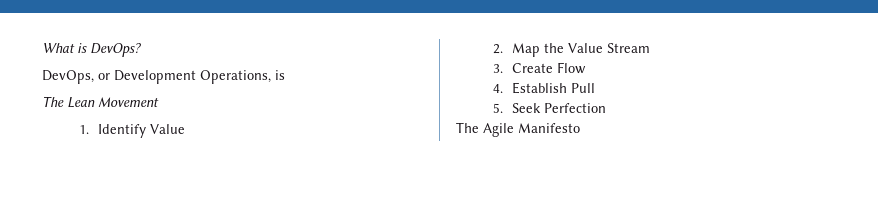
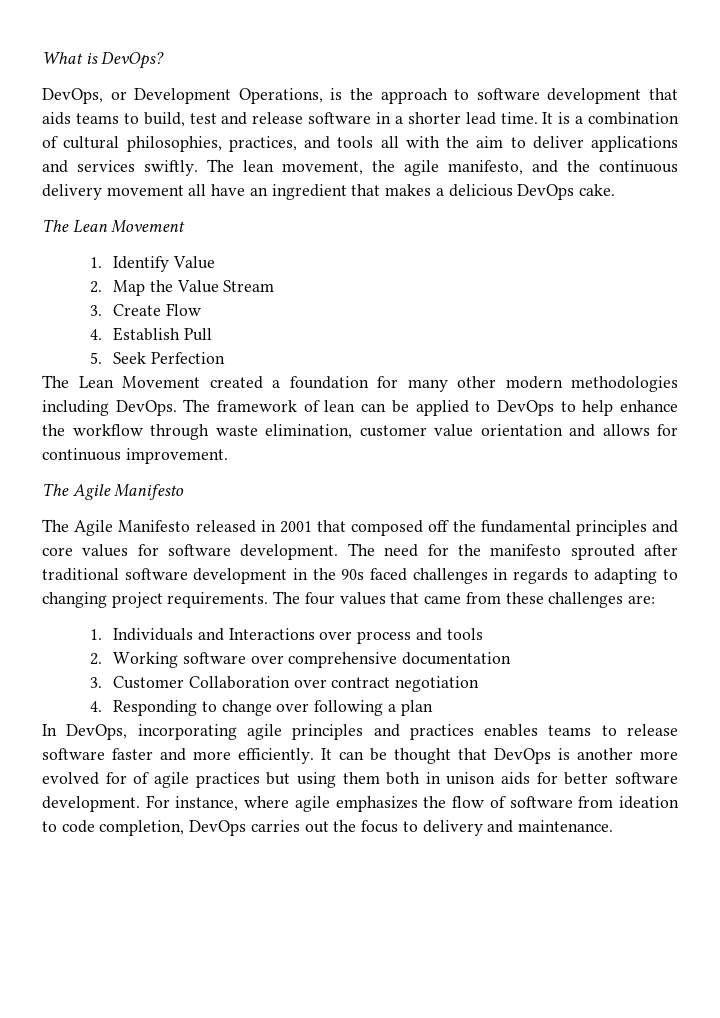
- DevOps, or Development Operations, is
+ DevOps, or Development Operations, is the approach to software development that aids teams to build, test and release software in a shorter lead time. It is a combination of cultural philosophies, practices, and tools all with the aim to deliver applications and services swiftly. The lean movement, the agile manifesto, and the continuous delivery movement all have an ingredient that makes a delicious DevOps cake.
+ The Lean Movement created a foundation for many other modern methodologies including DevOps. The framework of lean can be applied to DevOps to help enhance the workflow through waste elimination, customer value orientation and allows for continuous improvement.
  The Agile Manifesto
+ The Agile Manifesto released in 2001 that composed off the fundamental principles and core values for software development. The need for the manifesto sprouted after traditional software development in the 90s faced challenges in regards to adapting to changing project requirements. The four values that came from these challenges are:
+ 1. Individuals and Interactions over process and tools
+ 2. Working software over comprehensive documentation
+ 3. Customer Collaboration over contract negotiation
+ 4. Responding to change over following a plan
+ In DevOps, incorporating agile principles and practices enables teams to release software faster and more efficiently. It can be thought that DevOps is another more evolved for of agile practices but using them both in unison aids for better software development. For instance, where agile emphasizes the flow of software from ideation to code completion, DevOps carries out the focus to delivery and maintenance.

